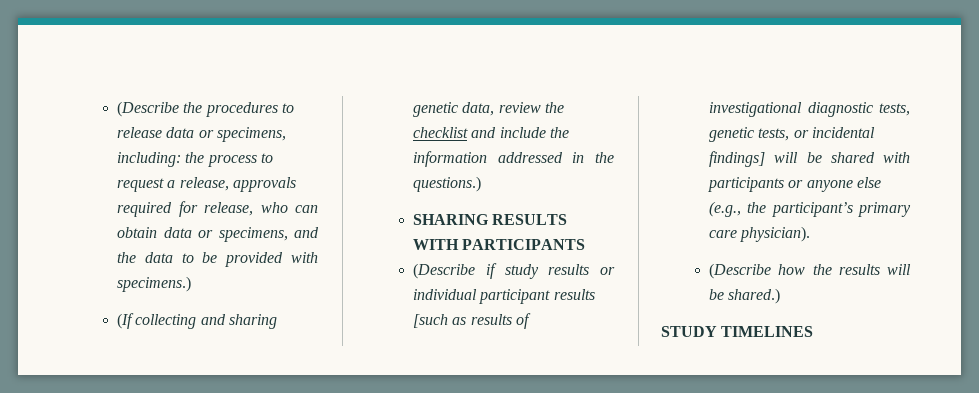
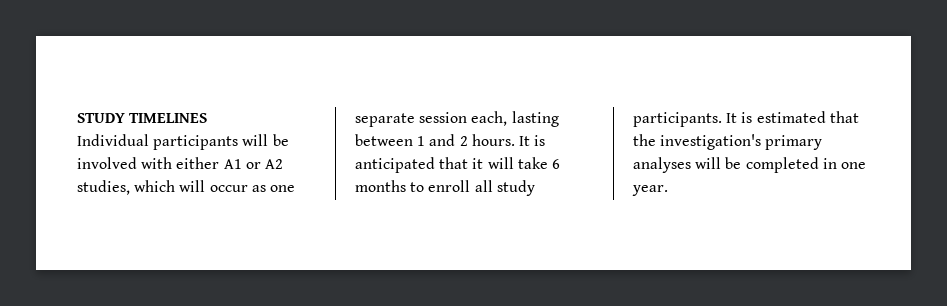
- (Describe the procedures to release data or specimens, including: the process to request a release, approvals required for release, who can obtain data or specimens, and the data to be provided with specimens.)
- (If collecting and sharing genetic data, review the checklist and include the information addressed in the questions.)
- SHARING RESULTS WITH PARTICIPANTS
- (Describe if study results or individual participant results [such as results of investigational diagnostic tests, genetic tests, or incidental findings] will be shared with participants or anyone else (e.g., the participant’s primary care physician).
- (Describe how the results will be shared.)
  STUDY TIMELINES
+ Individual participants will be involved with either A1 or A2 studies, which will occur as one separate session each, lasting between 1 and 2 hours. It is anticipated that it will take 6 months to enroll all study participants. It is estimated that the investigation's primary analyses will be completed in one year.

